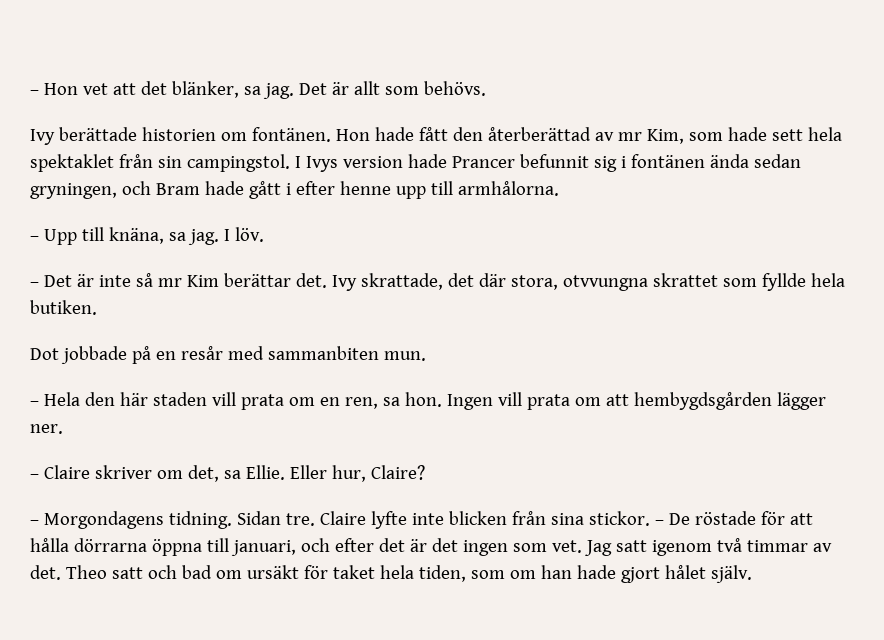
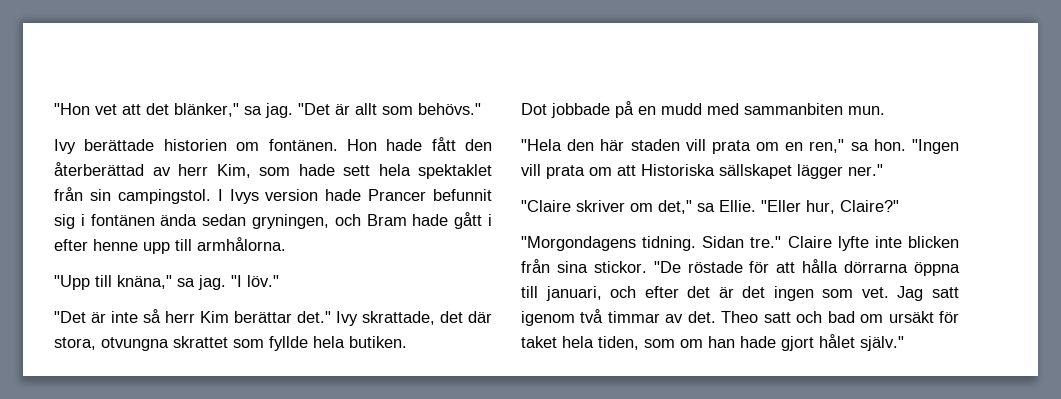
- – Hon vet att det blänker, sa jag. Det är allt som behövs.
+ "Hon vet att det blänker," sa jag. "Det är allt som behövs."
- Hon hade fått den återberättad av mr Kim, som hade sett hela spektaklet från sin campingstol.
+ Hon hade fått den återberättad av herr Kim, som hade sett hela spektaklet från sin campingstol.
- – Upp till knäna, sa jag. I löv.
- – Det är inte så mr Kim berättar det.
+ "Upp till knäna," sa jag. "I löv."
+ "Det är inte så herr Kim berättar det."
- Ivy skrattade, det där stora, otvvungna skrattet som fyllde hela butiken.
+ Ivy skrattade, det där stora, otvungna skrattet som fyllde hela butiken.
- Dot jobbade på en resår med sammanbiten mun.
+ Dot jobbade på en mudd med sammanbiten mun.
- – Hela den här staden vill prata om en ren, sa hon.
+ "Hela den här staden vill prata om en ren," sa hon.
- Ingen vill prata om att hembygdsgården lägger ner.
- – Claire skriver om det, sa Ellie.
+ "Ingen vill prata om att Historiska sällskapet lägger ner."
+ "Claire skriver om det," sa Ellie.
- Eller hur, Claire?
- – Morgondagens tidning.
+ "Eller hur, Claire?"
+ "Morgondagens tidning.
- Sidan tre.
+ Sidan tre."
- – De röstade för att hålla dörrarna öppna till januari, och efter det är det ingen som vet.
+ "De röstade för att hålla dörrarna öppna till januari, och efter det är det ingen som vet.
- Theo satt och bad om ursäkt för taket hela tiden, som om han hade gjort hålet själv.
+ Theo satt och bad om ursäkt för taket hela tiden, som om han hade gjort hålet själv."

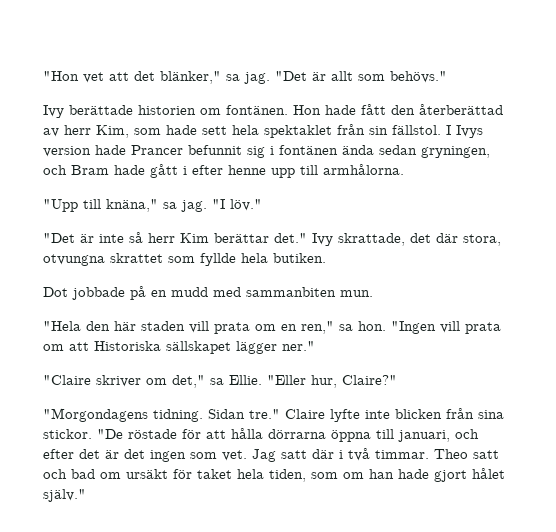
- Hon hade fått den återberättad av herr Kim, som hade sett hela spektaklet från sin campingstol.
+ Hon hade fått den återberättad av herr Kim, som hade sett hela spektaklet från sin fällstol.
- Jag satt igenom två timmar av det.
+ Jag satt där i två timmar.

